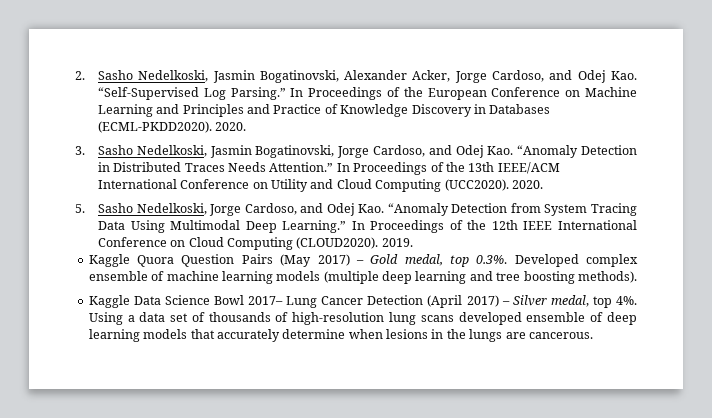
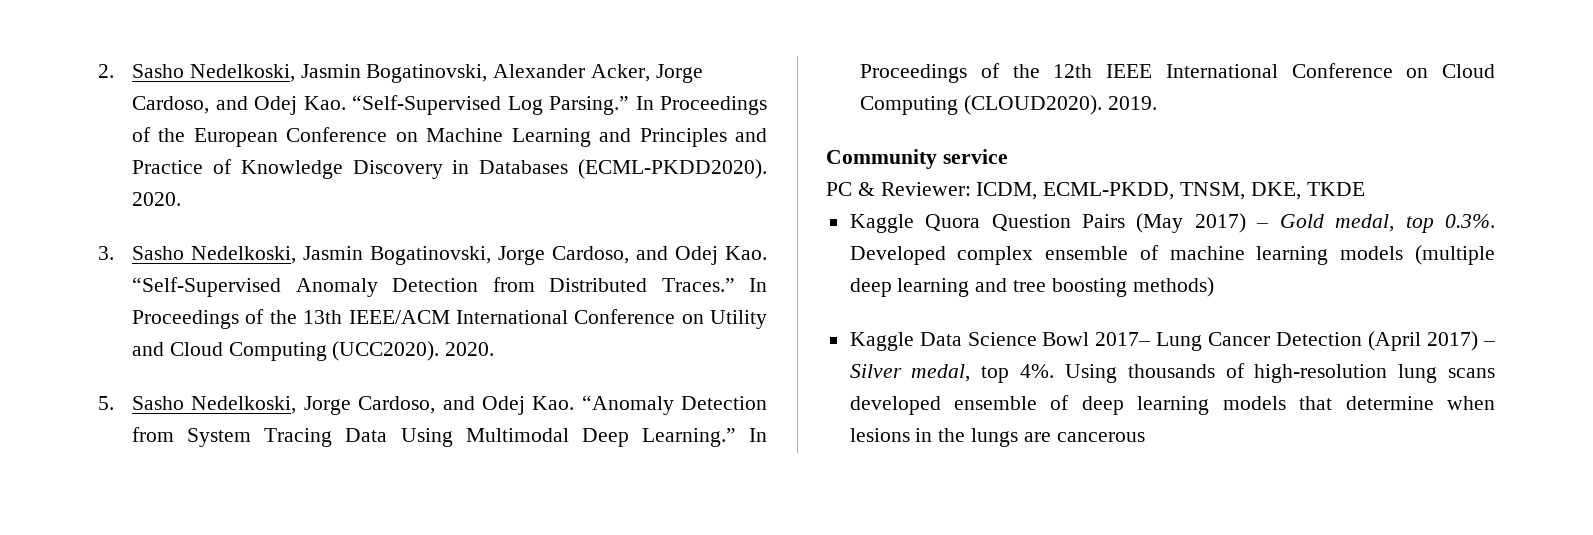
- 3. Sasho Nedelkoski, Jasmin Bogatinovski, Jorge Cardoso, and Odej Kao. “Anomaly Detection in Distributed Traces Needs Attention.”
+ 3. Sasho Nedelkoski, Jasmin Bogatinovski, Jorge Cardoso, and Odej Kao. “Self-Supervised Anomaly Detection from Distributed Traces.”
+ Community service
+ PC & Reviewer: ICDM, ECML-PKDD, TNSM, DKE, TKDE
- Kaggle Quora Question Pairs (May 2017) – Gold medal, top 0.3%. Developed complex ensemble of machine learning models (multiple deep learning and tree boosting methods).
+ Kaggle Quora Question Pairs (May 2017) – Gold medal, top 0.3%. Developed complex ensemble of machine learning models (multiple deep learning and tree boosting methods)
- Using a data set of thousands of high-resolution lung scans developed ensemble of deep learning models that accurately determine when lesions in the lungs are cancerous.
+ Using thousands of high-resolution lung scans developed ensemble of deep learning models that determine when lesions in the lungs are cancerous

